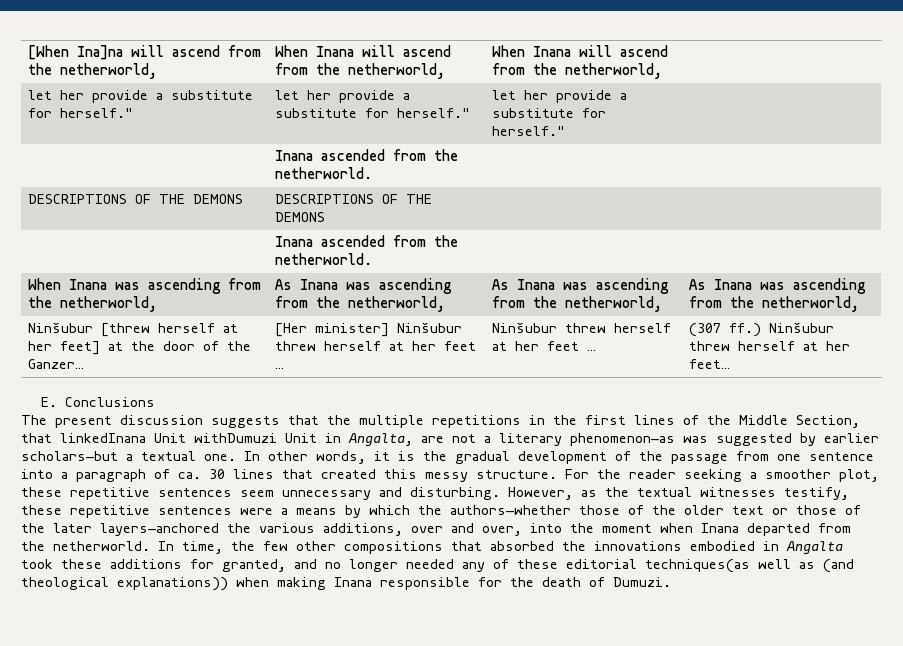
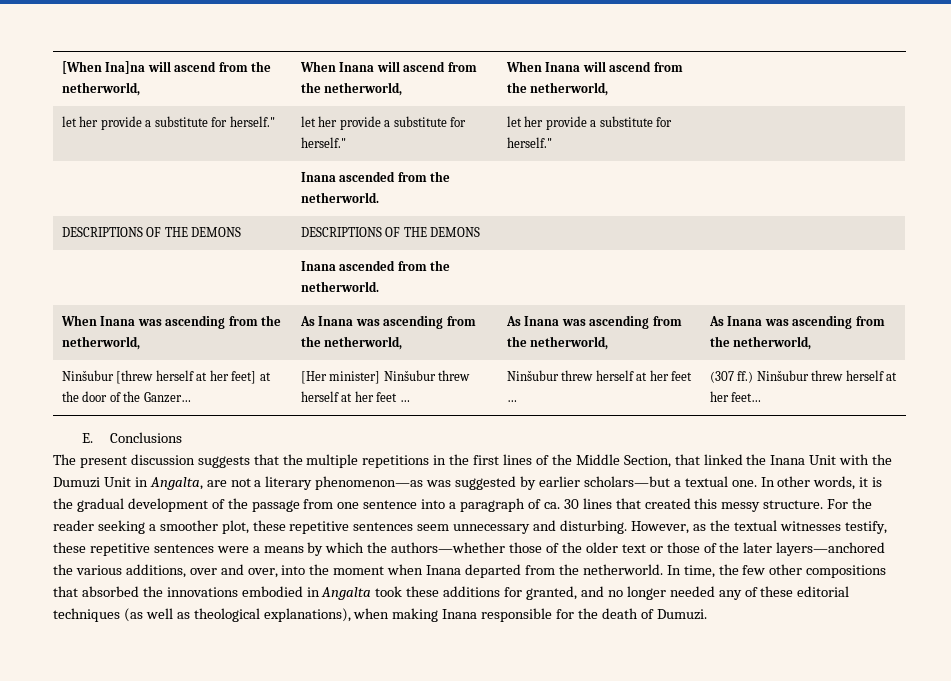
- The present discussion suggests that the multiple repetitions in the first lines of the Middle Section, that linkedInana Unit withDumuzi Unit in Angalta, are not a literary phenomenon—as was suggested by earlier scholars—but a textual one.
+ The present discussion suggests that the multiple repetitions in the first lines of the Middle Section, that linked the Inana Unit with the Dumuzi Unit in Angalta, are not a literary phenomenon—as was suggested by earlier scholars—but a textual one.
- In time, the few other compositions that absorbed the innovations embodied in Angalta took these additions for granted, and no longer needed any of these editorial techniques(as well as (and theological explanations)) when making Inana responsible for the death of Dumuzi.
+ In time, the few other compositions that absorbed the innovations embodied in Angalta took these additions for granted, and no longer needed any of these editorial techniques (as well as theological explanations), when making Inana responsible for the death of Dumuzi.

